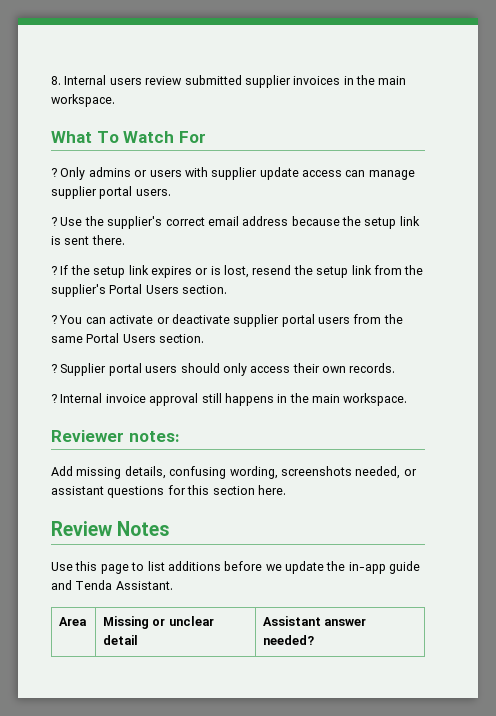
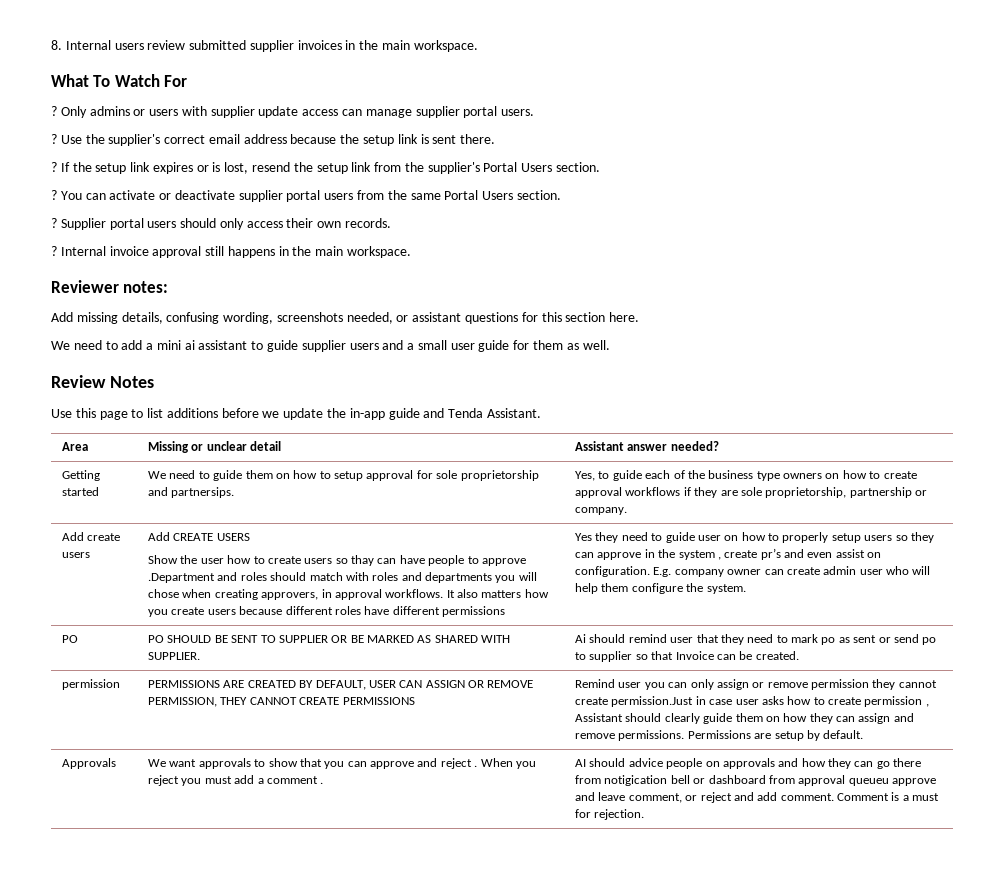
+ We need to add a mini ai assistant to guide supplier users and a small user guide for them as well.
+ Getting started | We need to guide them on how to setup approval for sole proprietorship and partnersips. | Yes, to guide each of the business type owners on how to create approval workflows if they are sole proprietorship, partnership or company.
+ Add create users | Add CREATE USERS
+ Show the user how to create users so thay can have people to approve .Department and roles should match with roles and departments you will chose when creating approvers, in approval workflows. It also matters how you create users because different roles have different permissions | Yes they need to guide user on how to properly setup users so they can approve in the system , create pr’s and even assist on configuration. E.g. company owner can create admin user who will help them configure the system.
+ PO | PO SHOULD BE SENT TO SUPPLIER OR BE MARKED AS SHARED WITH SUPPLIER. | Ai should remind user that they need to mark po as sent or send po to supplier so that Invoice can be created.
+ permission | PERMISSIONS ARE CREATED BY DEFAULT, USER CAN ASSIGN OR REMOVE PERMISSION, THEY CANNOT CREATE PERMISSIONS | Remind user you can only assign or remove permission they cannot create permission.Just in case user asks how to create permission , Assistant should clearly guide them on how they can assign and remove permissions. Permissions are setup by default.
+ Approvals | We want approvals to show that you can approve and reject . When you reject you must add a comment . | AI should advice people on approvals and how they can go there from notigication bell or dashboard from approval queueu approve and leave comment, or reject and add comment. Comment is a must for rejection.

